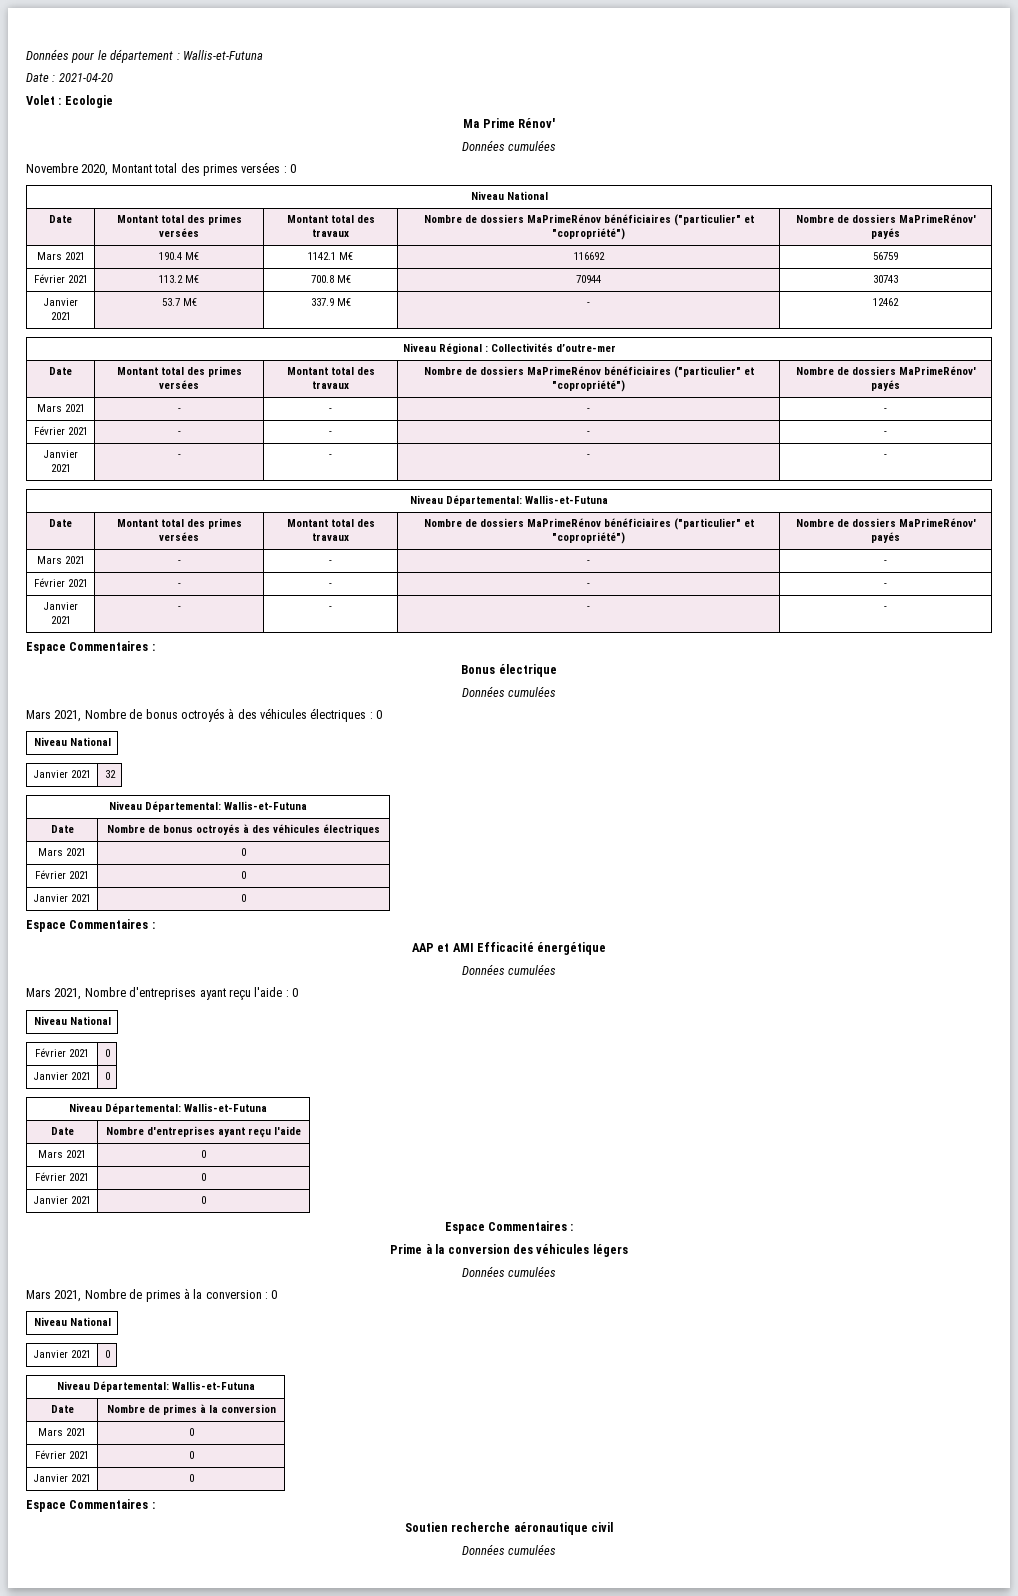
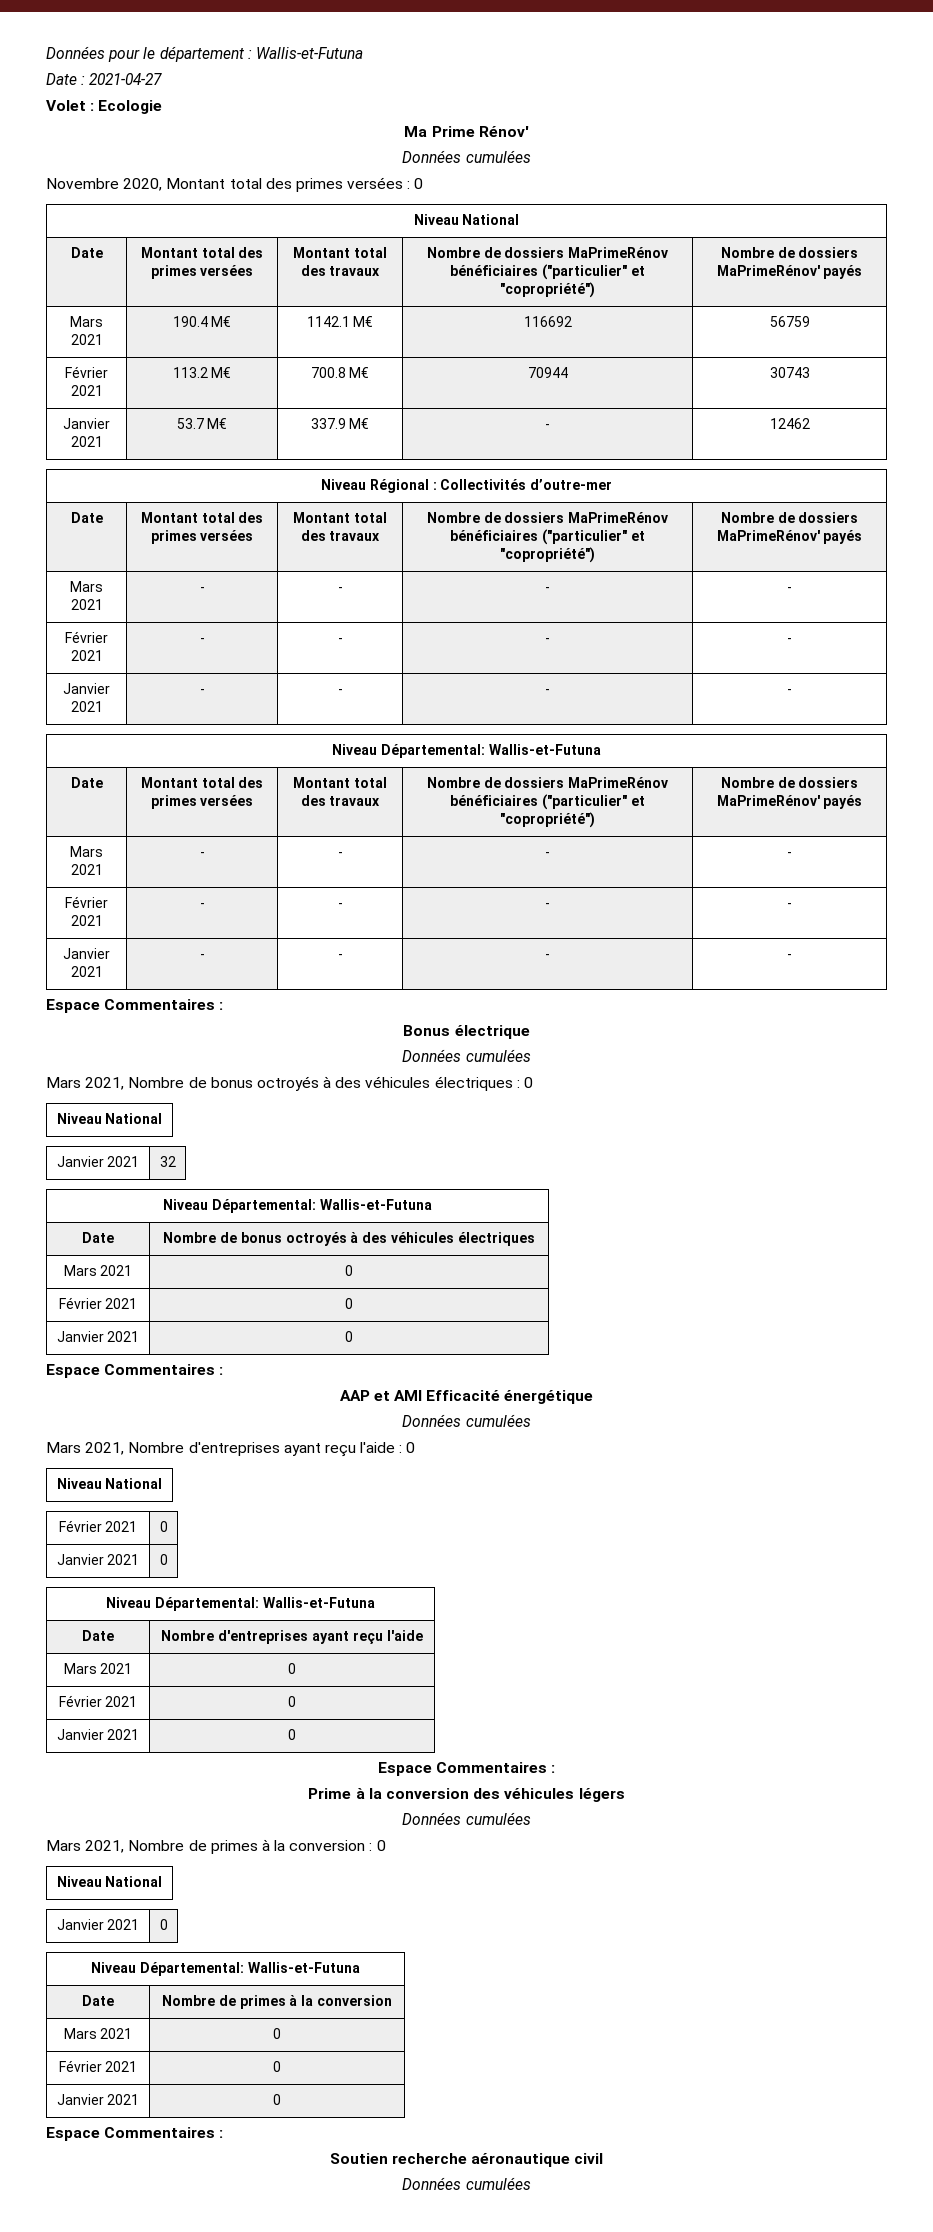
- Date : 2021-04-20
+ Date : 2021-04-27

